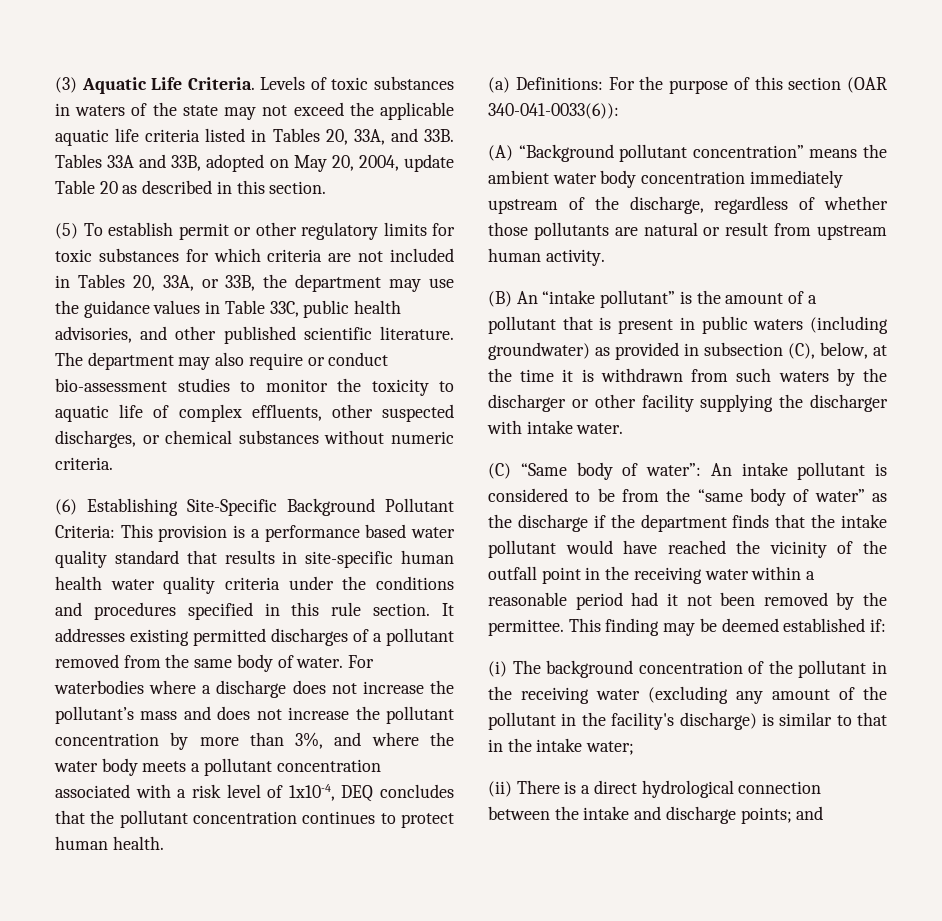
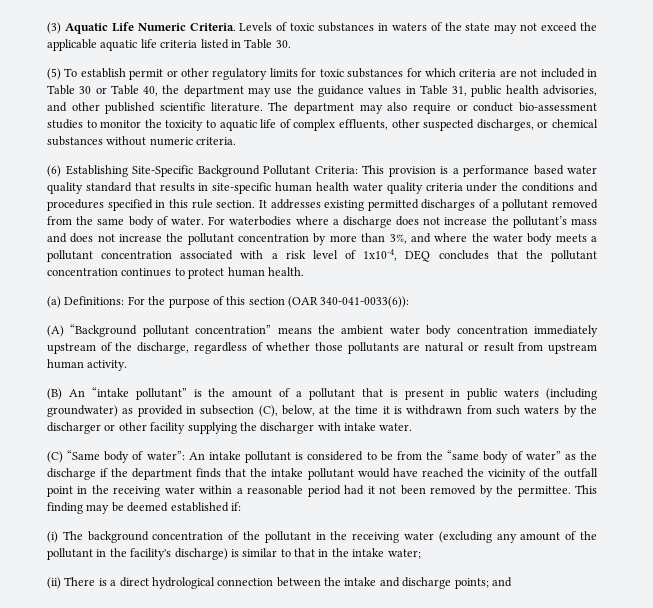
- (3) Aquatic Life Criteria.
+ (3) Aquatic Life Numeric Criteria.
- Levels of toxic substances in waters of the state may not exceed the applicable aquatic life criteria listed in Tables 20, 33A, and 33B. Tables 33A and 33B, adopted on May 20, 2004, update Table 20 as described in this section.
+ Levels of toxic substances in waters of the state may not exceed the applicable aquatic life criteria listed in Table 30.
- (5) To establish permit or other regulatory limits for toxic substances for which criteria are not included in Tables 20, 33A, or 33B, the department may use the guidance values in Table 33C, public health advisories, and other published scientific literature.
+ (5) To establish permit or other regulatory limits for toxic substances for which criteria are not included in Table 30 or Table 40, the department may use the guidance values in Table 31, public health advisories, and other published scientific literature.

